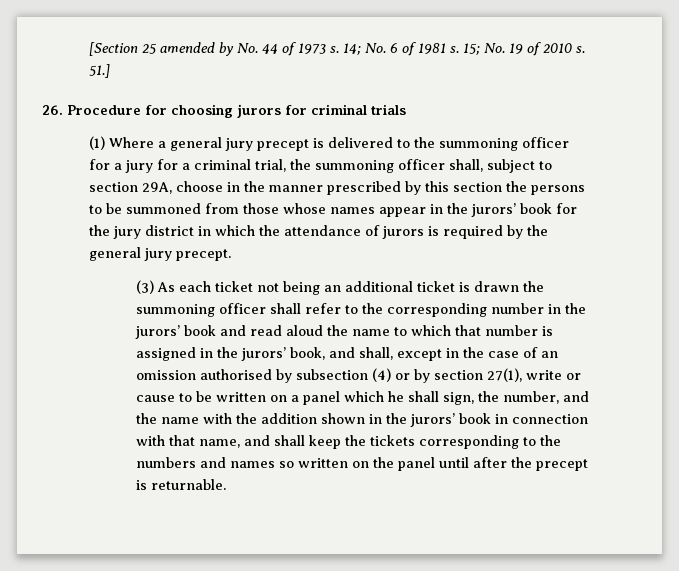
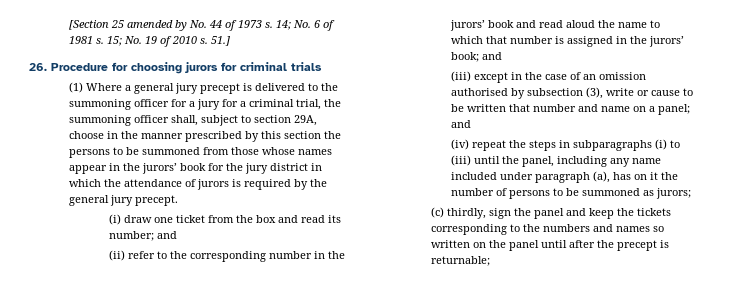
- (3) As each ticket not being an additional ticket is drawn the summoning officer shall refer to the corresponding number in the jurors’ book and read aloud the name to which that number is assigned in the jurors’ book, and shall, except in the case of an omission authorised by subsection (4) or by section 27(1), write or cause to be written on a panel which he shall sign, the number, and the name with the addition shown in the jurors’ book in connection with that name, and shall keep the tickets corresponding to the numbers and names so written on the panel until after the precept is returnable.
+ (i) draw one ticket from the box and read its number; and
+ (ii) refer to the corresponding number in the jurors’ book and read aloud the name to which that number is assigned in the jurors’ book; and
+ (iii) except in the case of an omission authorised by subsection (3), write or cause to be written that number and name on a panel; and
+ (iv) repeat the steps in subparagraphs (i) to (iii) until the panel, including any name included under paragraph (a), has on it the number of persons to be summoned as jurors;
+ (c) thirdly, sign the panel and keep the tickets corresponding to the numbers and names so written on the panel until after the precept is returnable;

